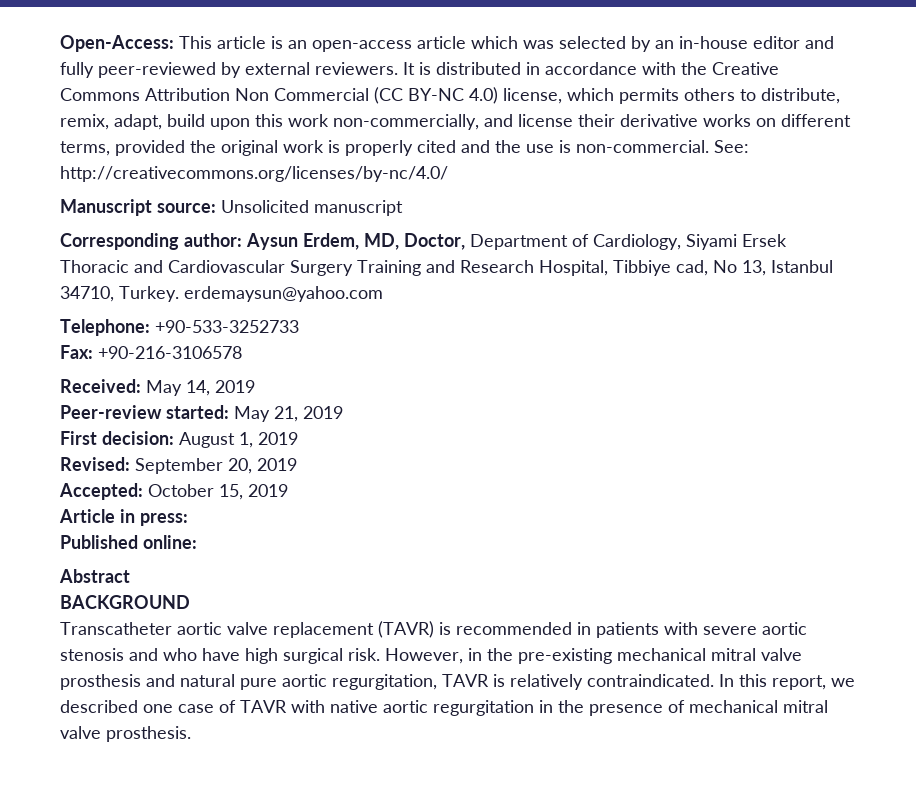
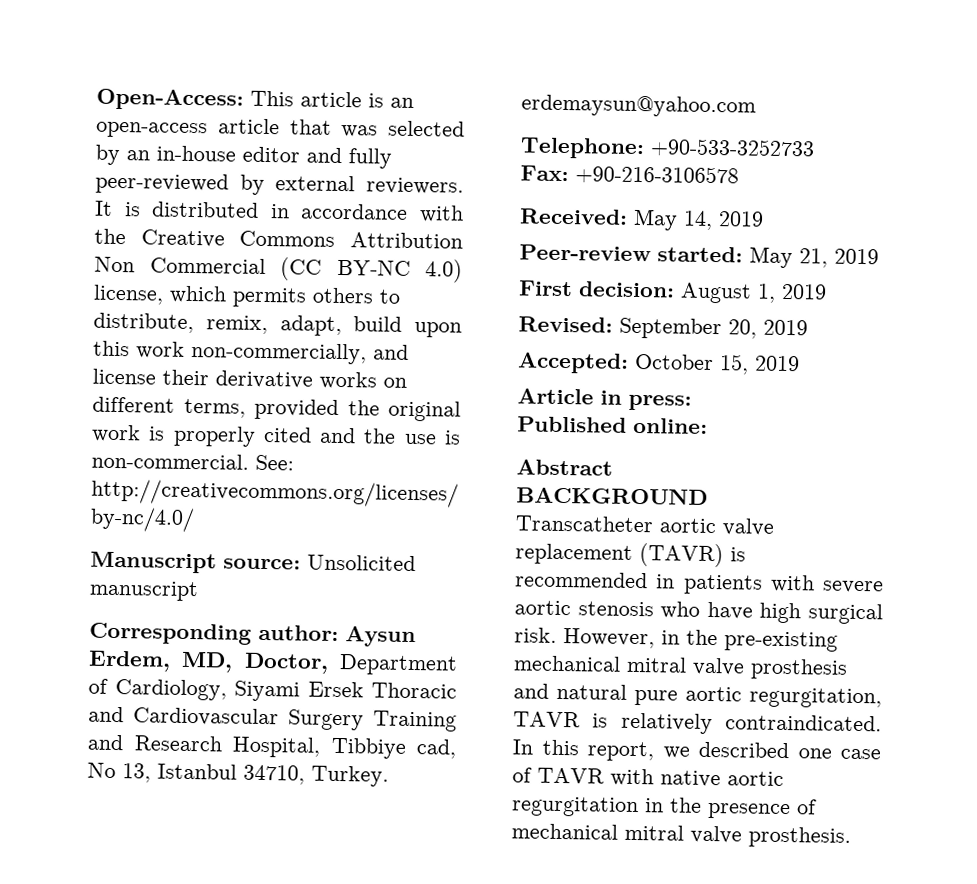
- Open-Access: This article is an open-access article which was selected by an in-house editor and fully peer-reviewed by external reviewers.
+ Open-Access: This article is an open-access article that was selected by an in-house editor and fully peer-reviewed by external reviewers.
- Transcatheter aortic valve replacement (TAVR) is recommended in patients with severe aortic stenosis and who have high surgical risk.
+ Transcatheter aortic valve replacement (TAVR) is recommended in patients with severe aortic stenosis who have high surgical risk.

